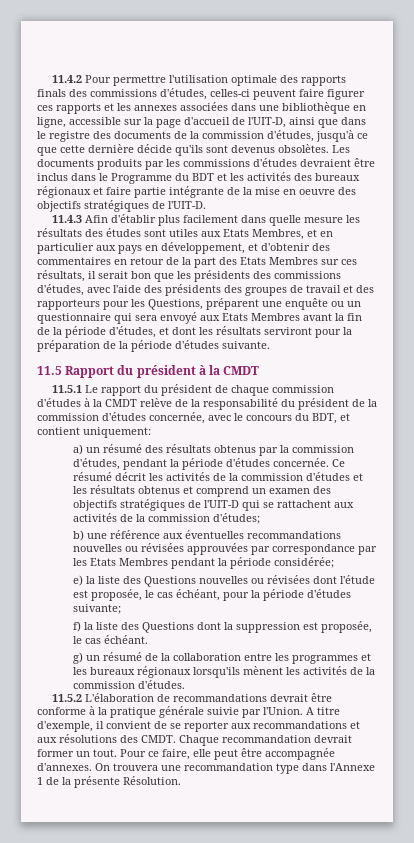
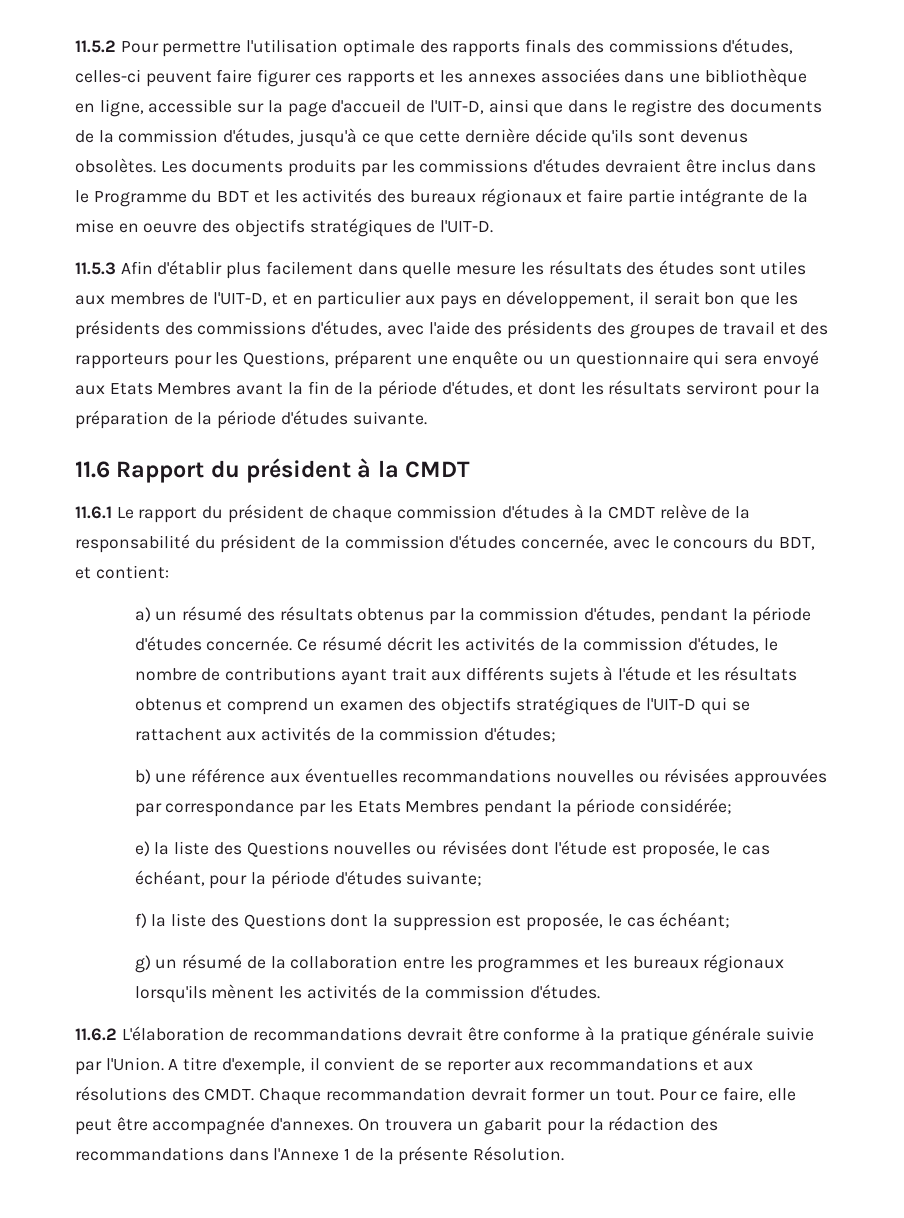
- 11.4.2 Pour permettre l'utilisation optimale des rapports finals des commissions d'études, celles-ci peuvent faire figurer ces rapports et les annexes associées dans une bibliothèque en ligne, accessible sur la page d'accueil de l'UIT-D, ainsi que dans le registre des documents de la commission d'études, jusqu'à ce que cette dernière décide qu'ils sont devenus obsolètes.
+ 11.5.2 Pour permettre l'utilisation optimale des rapports finals des commissions d'études, celles-ci peuvent faire figurer ces rapports et les annexes associées dans une bibliothèque en ligne, accessible sur la page d'accueil de l'UIT-D, ainsi que dans le registre des documents de la commission d'études, jusqu'à ce que cette dernière décide qu'ils sont devenus obsolètes.
- 11.4.3 Afin d'établir plus facilement dans quelle mesure les résultats des études sont utiles aux Etats Membres, et en particulier aux pays en développement, et d'obtenir des commentaires en retour de la part des Etats Membres sur ces résultats, il serait bon que les présidents des commissions d'études, avec l'aide des présidents des groupes de travail et des rapporteurs pour les Questions, préparent une enquête ou un questionnaire qui sera envoyé aux Etats Membres avant la fin de la période d'études, et dont les résultats serviront pour la préparation de la période d'études suivante.
+ 11.5.3 Afin d'établir plus facilement dans quelle mesure les résultats des études sont utiles aux membres de l'UIT-D, et en particulier aux pays en développement, il serait bon que les présidents des commissions d'études, avec l'aide des présidents des groupes de travail et des rapporteurs pour les Questions, préparent une enquête ou un questionnaire qui sera envoyé aux Etats Membres avant la fin de la période d'études, et dont les résultats serviront pour la préparation de la période d'études suivante.
- 11.5 Rapport du président à la CMDT
+ 11.6 Rapport du président à la CMDT
- 11.5.1 Le rapport du président de chaque commission d'études à la CMDT relève de la responsabilité du président de la commission d'études concernée, avec le concours du BDT, et contient uniquement:
+ 11.6.1 Le rapport du président de chaque commission d'études à la CMDT relève de la responsabilité du président de la commission d'études concernée, avec le concours du BDT, et contient:
- Ce résumé décrit les activités de la commission d'études et les résultats obtenus et comprend un examen des objectifs stratégiques de l'UIT-D qui se rattachent aux activités de la commission d'études;
+ Ce résumé décrit les activités de la commission d'études, le nombre de contributions ayant trait aux différents sujets à l'étude et les résultats obtenus et comprend un examen des objectifs stratégiques de l'UIT-D qui se rattachent aux activités de la commission d'études;
- f) la liste des Questions dont la suppression est proposée, le cas échéant.
+ f) la liste des Questions dont la suppression est proposée, le cas échéant;
- 11.5.2 L'élaboration de recommandations devrait être conforme à la pratique générale suivie par l'Union.
+ 11.6.2 L'élaboration de recommandations devrait être conforme à la pratique générale suivie par l'Union.
- On trouvera une recommandation type dans l'Annexe 1 de la présente Résolution.
+ On trouvera un gabarit pour la rédaction des recommandations dans l'Annexe 1 de la présente Résolution.

